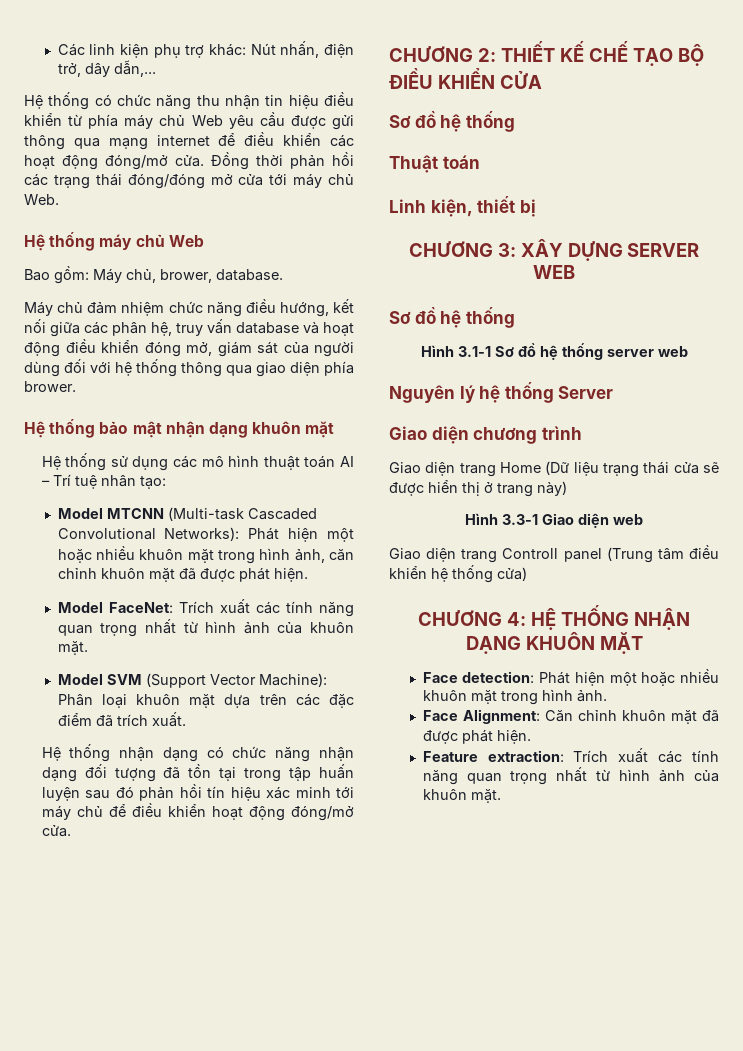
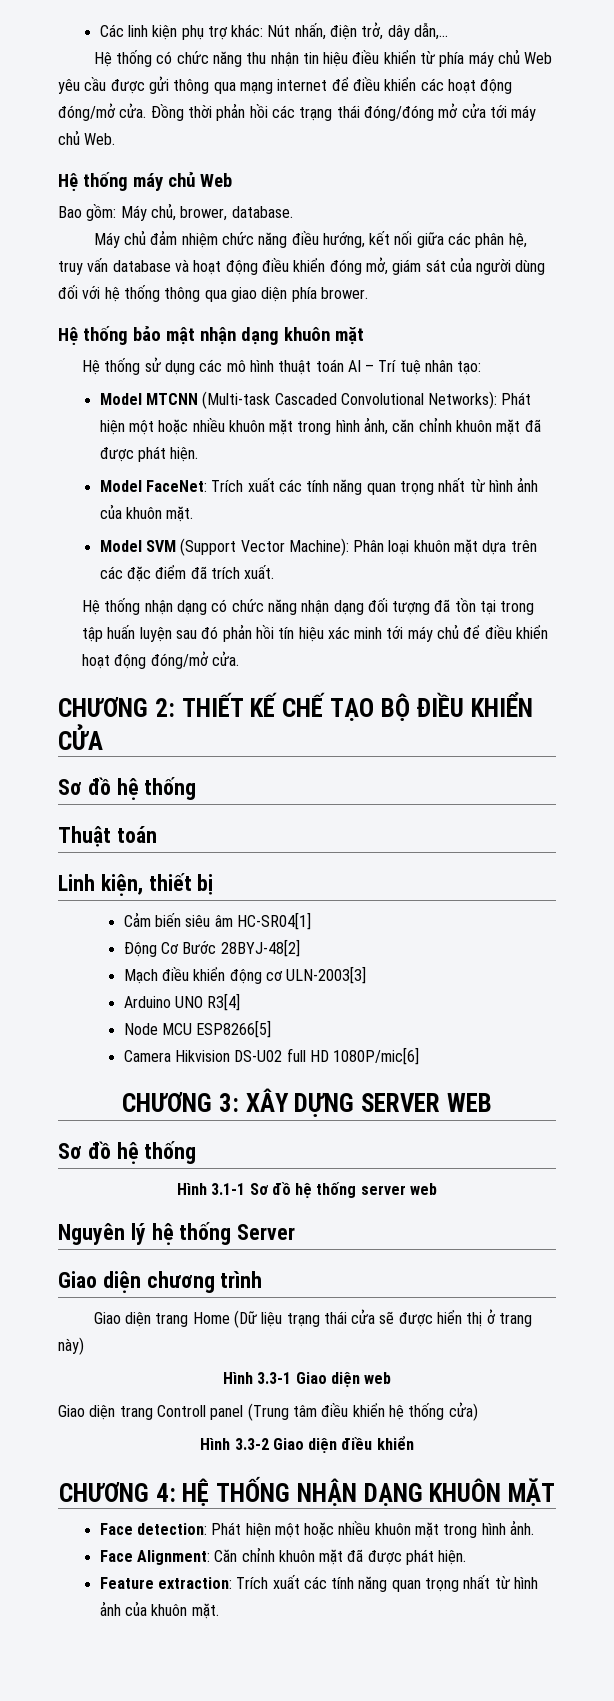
+ Cảm biến siêu âm HC-SR04[1]
+ Động Cơ Bước 28BYJ-48[2]
+ Mạch điều khiển động cơ ULN-2003[3]
+ Arduino UNO R3[4]
+ Node MCU ESP8266[5]
+ Camera Hikvision DS-U02 full HD 1080P/mic[6]
+ Hình 3.3-2 Giao diện điều khiển

